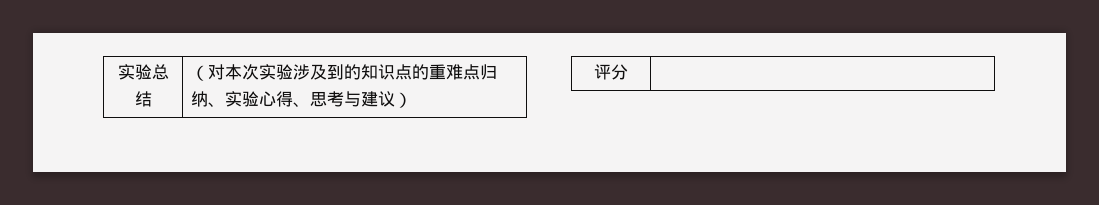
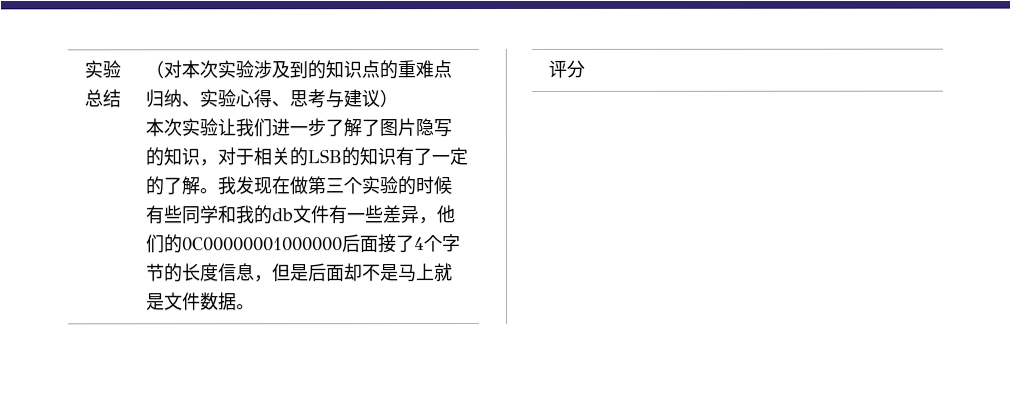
+ 本次实验让我们进一步了解了图片隐写的知识，对于相关的LSB的知识有了一定的了解。我发现在做第三个实验的时候有些同学和我的db文件有一些差异，他们的0C00000001000000后面接了4个字节的长度信息，但是后面却不是马上就是文件数据。

